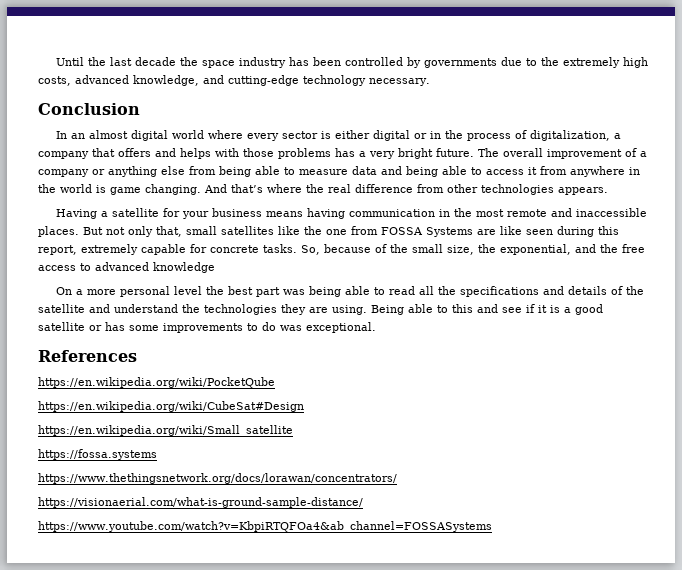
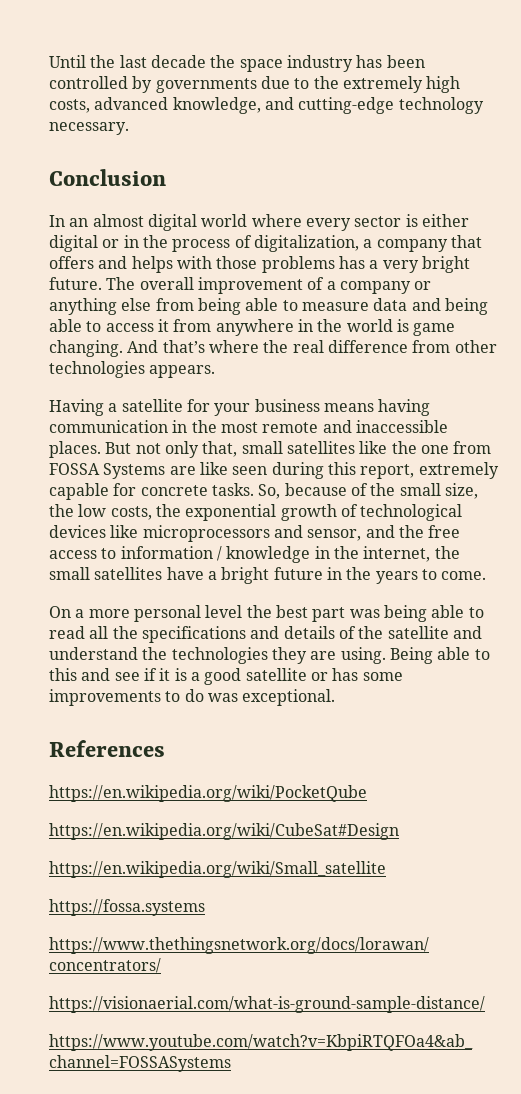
- So, because of the small size, the exponential, and the free access to advanced knowledge
+ So, because of the small size, the low costs, the exponential growth of technological devices like microprocessors and sensor, and the free access to information / knowledge in the internet, the small satellites have a bright future in the years to come.

